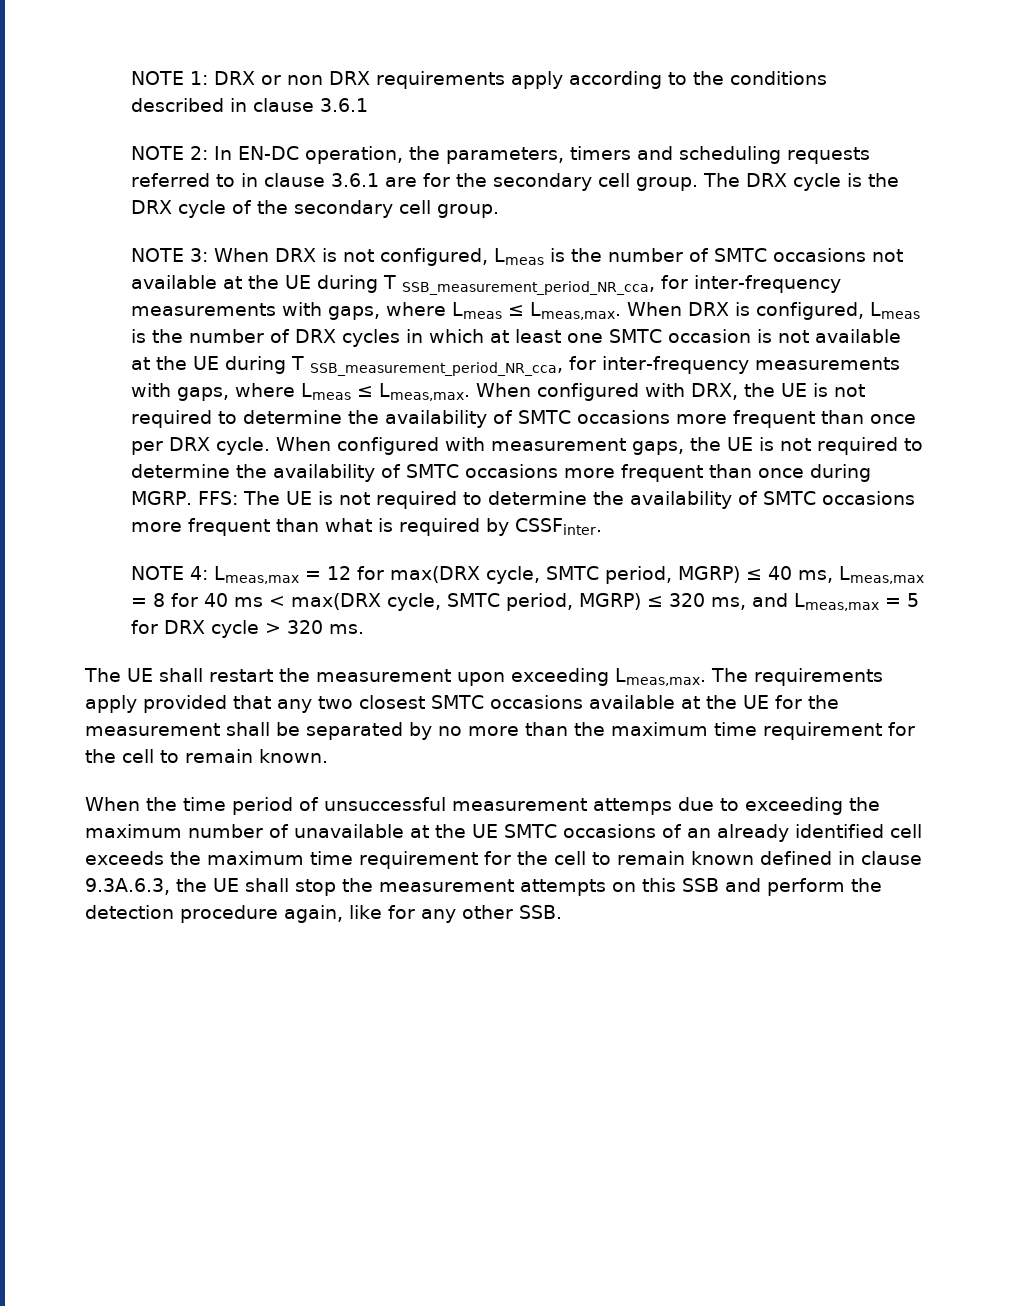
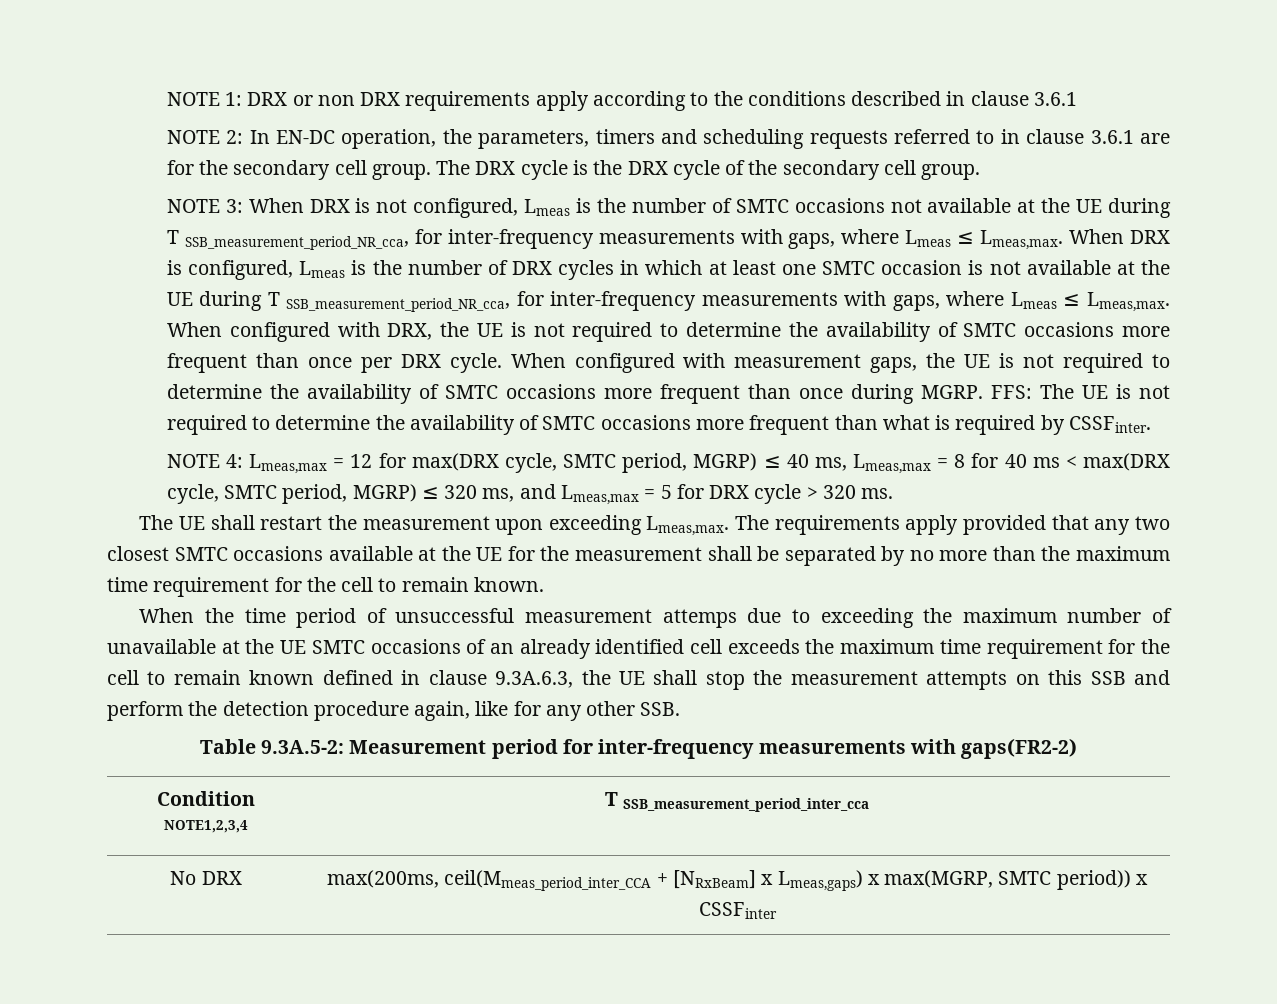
+ Table 9.3A.5-2: Measurement period for inter-frequency measurements with gaps(FR2-2)
+ Condition NOTE1,2,3,4 | T SSB_measurement_period_inter_cca
+ No DRX | max(200ms, ceil(Mmeas_period_inter_CCA + [NRxBeam] x Lmeas,gaps) x max(MGRP, SMTC period)) x CSSFinter

